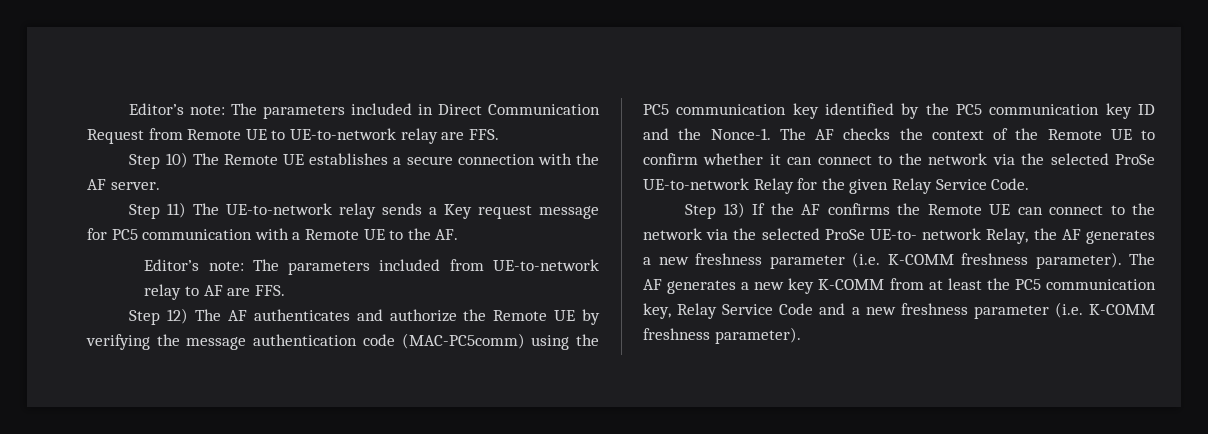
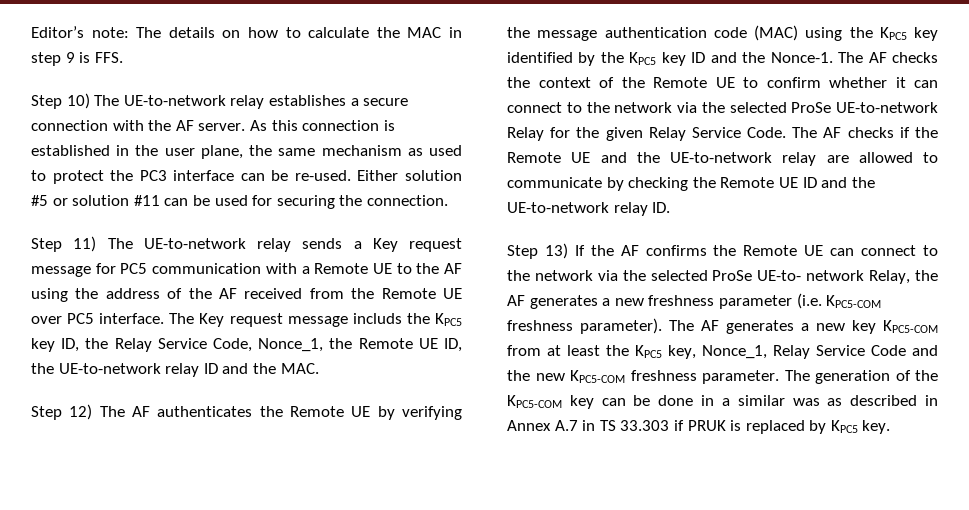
- Editor’s note: The parameters included in Direct Communication Request from Remote UE to UE-to-network relay are FFS.
+ Editor’s note: The details on how to calculate the MAC in step 9 is FFS.
- Step 10) The Remote UE establishes a secure connection with the AF server.
+ Step 10) The UE-to-network relay establishes a secure connection with the AF server. As this connection is established in the user plane, the same mechanism as used to protect the PC3 interface can be re-used. Either solution #5 or solution #11 can be used for securing the connection.
- Step 11) The UE-to-network relay sends a Key request message for PC5 communication with a Remote UE to the AF.
- Editor’s note: The parameters included from UE-to-network relay to AF are FFS.
+ Step 11) The UE-to-network relay sends a Key request message for PC5 communication with a Remote UE to the AF using the address of the AF received from the Remote UE over PC5 interface. The Key request message includs the KPC5 key ID, the Relay Service Code, Nonce_1, the Remote UE ID, the UE-to-network relay ID and the MAC.
- Step 12) The AF authenticates and authorize the Remote UE by verifying the message authentication code (MAC-PC5comm) using the PC5 communication key identified by the PC5 communication key ID and the Nonce-1.
+ Step 12) The AF authenticates the Remote UE by verifying the message authentication code (MAC) using the KPC5 key identified by the KPC5 key ID and the Nonce-1.
+ The AF checks if the Remote UE and the UE-to-network relay are allowed to communicate by checking the Remote UE ID and the UE-to-network relay ID.
- Step 13) If the AF confirms the Remote UE can connect to the network via the selected ProSe UE-to- network Relay, the AF generates a new freshness parameter (i.e. K-COMM freshness parameter).
+ Step 13) If the AF confirms the Remote UE can connect to the network via the selected ProSe UE-to- network Relay, the AF generates a new freshness parameter (i.e. KPC5-COM freshness parameter).
- The AF generates a new key K-COMM from at least the PC5 communication key, Relay Service Code and a new freshness parameter (i.e. K-COMM freshness parameter).
+ The AF generates a new key KPC5-COM from at least the KPC5 key, Nonce_1, Relay Service Code and the new KPC5-COM freshness parameter. The generation of the KPC5-COM key can be done in a similar was as described in Annex A.7 in TS 33.303 if PRUK is replaced by KPC5 key.

